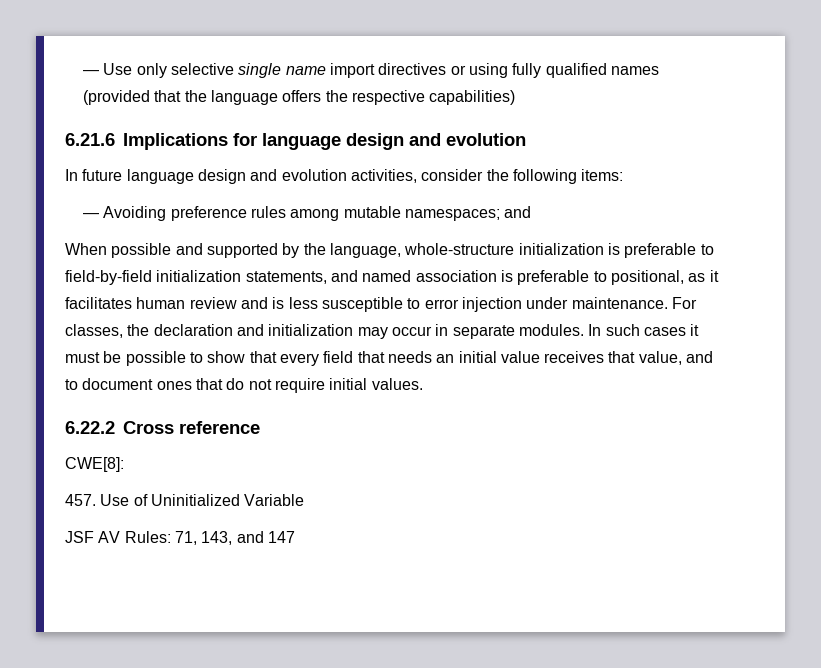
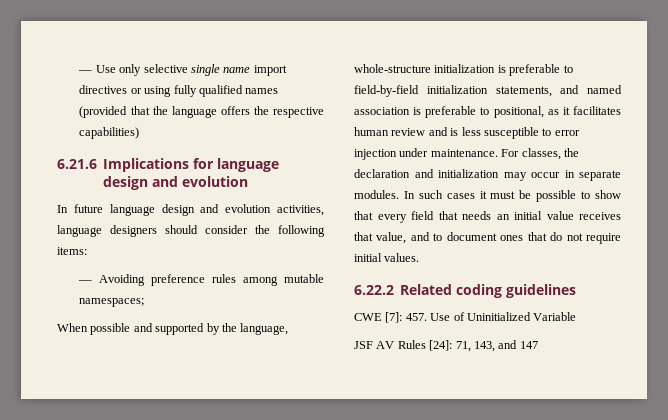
- In future language design and evolution activities, consider the following items:
+ In future language design and evolution activities, language designers should consider the following items:
- — Avoiding preference rules among mutable namespaces; and
+ — Avoiding preference rules among mutable namespaces;
- 6.22.2 Cross reference
- CWE[8]:
- 457. Use of Uninitialized Variable
+ 6.22.2 Related coding guidelines
+ CWE [7]: 457. Use of Uninitialized Variable
- JSF AV Rules: 71, 143, and 147
+ JSF AV Rules [24]: 71, 143, and 147

